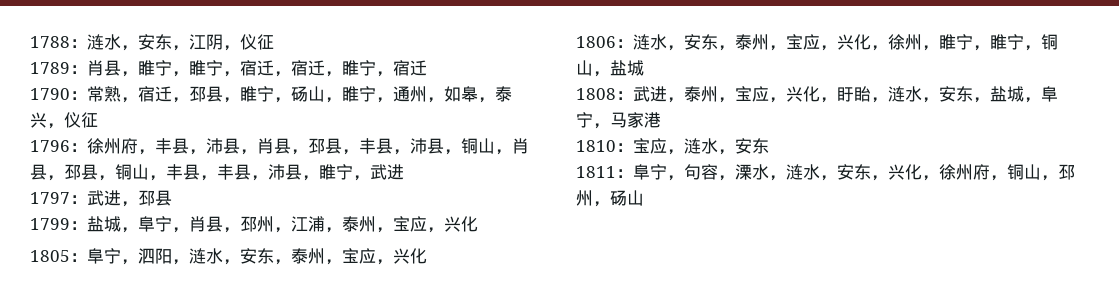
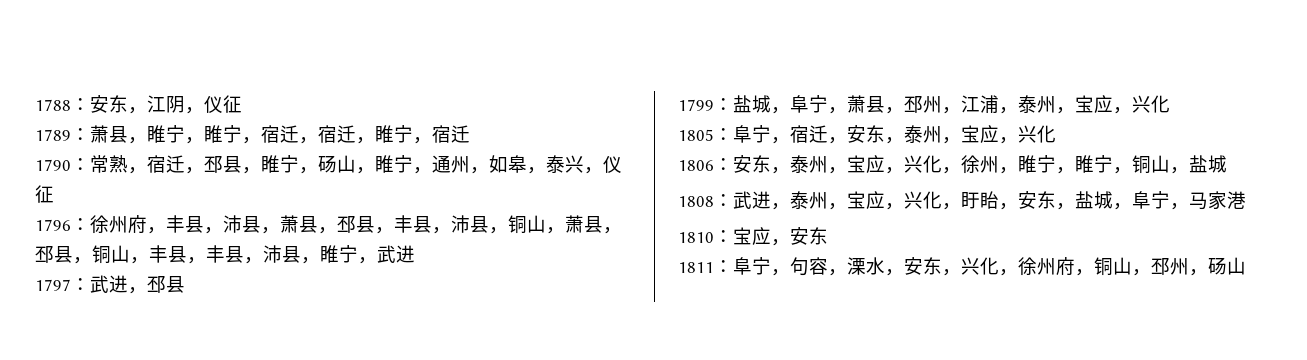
- 1788：涟水，安东，江阴，仪征
+ 1788：安东，江阴，仪征
- 1789：肖县，睢宁，睢宁，宿迁，宿迁，睢宁，宿迁
+ 1789：萧县，睢宁，睢宁，宿迁，宿迁，睢宁，宿迁
- 1796：徐州府，丰县，沛县，肖县，邳县，丰县，沛县，铜山，肖县，邳县，铜山，丰县，丰县，沛县，睢宁，武进
+ 1796：徐州府，丰县，沛县，萧县，邳县，丰县，沛县，铜山，萧县，邳县，铜山，丰县，丰县，沛县，睢宁，武进
- 1799：盐城，阜宁，肖县，邳州，江浦，泰州，宝应，兴化
+ 1799：盐城，阜宁，萧县，邳州，江浦，泰州，宝应，兴化
- 1805：阜宁，泗阳，涟水，安东，泰州，宝应，兴化
+ 1805：阜宁，宿迁，安东，泰州，宝应，兴化
- 1806：涟水，安东，泰州，宝应，兴化，徐州，睢宁，睢宁，铜山，盐城
+ 1806：安东，泰州，宝应，兴化，徐州，睢宁，睢宁，铜山，盐城
- 1808：武进，泰州，宝应，兴化，盱眙，涟水，安东，盐城，阜宁，马家港
+ 1808：武进，泰州，宝应，兴化，盱眙，安东，盐城，阜宁，马家港
- 1810：宝应，涟水，安东
+ 1810：宝应，安东
- 1811：阜宁，句容，溧水，涟水，安东，兴化，徐州府，铜山，邳州，砀山
+ 1811：阜宁，句容，溧水，安东，兴化，徐州府，铜山，邳州，砀山

